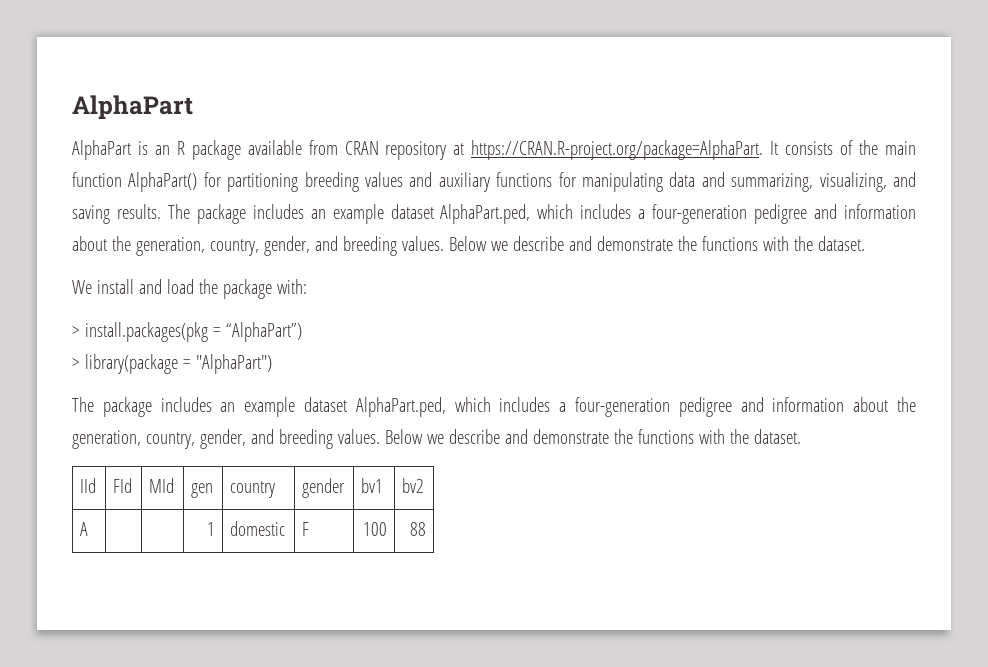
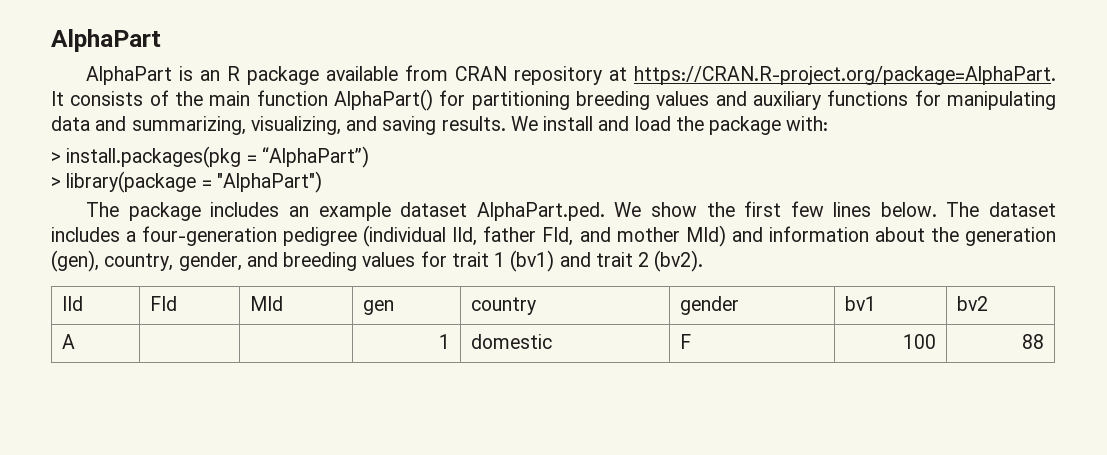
- AlphaPart is an R package available from CRAN repository at https://CRAN.R-project.org/package=AlphaPart. It consists of the main function AlphaPart() for partitioning breeding values and auxiliary functions for manipulating data and summarizing, visualizing, and saving results. The package includes an example dataset AlphaPart.ped, which includes a four-generation pedigree and information about the generation, country, gender, and breeding values. Below we describe and demonstrate the functions with the dataset.
- We install and load the package with:
+ AlphaPart is an R package available from CRAN repository at https://CRAN.R-project.org/package=AlphaPart. It consists of the main function AlphaPart() for partitioning breeding values and auxiliary functions for manipulating data and summarizing, visualizing, and saving results. We install and load the package with:
  > library(package = "AlphaPart")
- The package includes an example dataset AlphaPart.ped, which includes a four-generation pedigree and information about the generation, country, gender, and breeding values. Below we describe and demonstrate the functions with the dataset.
+ The package includes an example dataset AlphaPart.ped. We show the first few lines below. The dataset includes a four-generation pedigree (individual IId, father FId, and mother MId) and information about the generation (gen), country, gender, and breeding values for trait 1 (bv1) and trait 2 (bv2).

